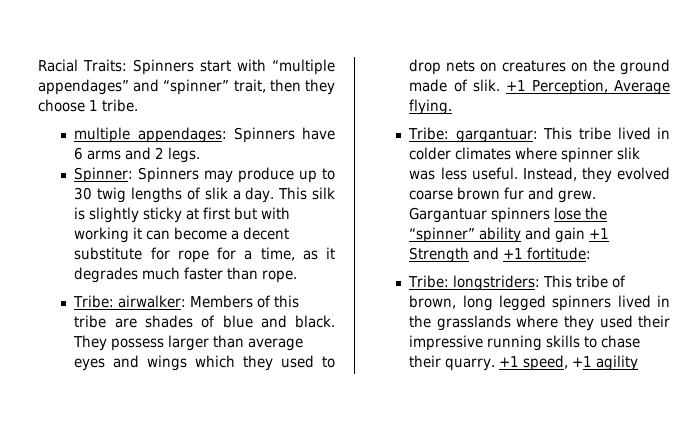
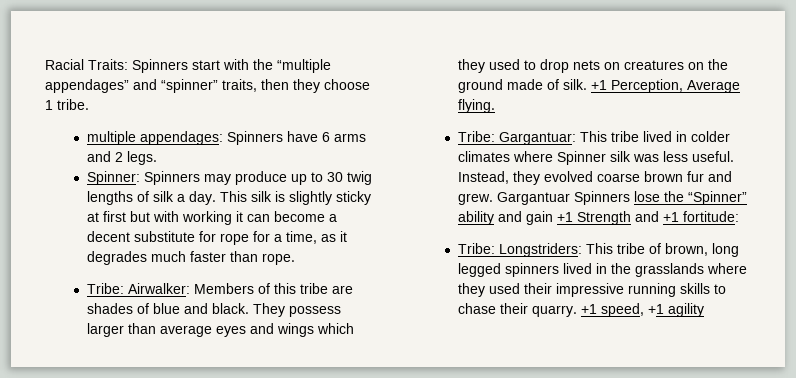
- Racial Traits: Spinners start with “multiple appendages” and “spinner” trait, then they choose 1 tribe.
+ Racial Traits: Spinners start with the “multiple appendages” and “spinner” traits, then they choose 1 tribe.
- Spinner: Spinners may produce up to 30 twig lengths of slik a day.
+ Spinner: Spinners may produce up to 30 twig lengths of silk a day.
- Tribe: airwalker: Members of this tribe are shades of blue and black.
+ Tribe: Airwalker: Members of this tribe are shades of blue and black.
- They possess larger than average eyes and wings which they used to drop nets on creatures on the ground made of slik.
+ They possess larger than average eyes and wings which they used to drop nets on creatures on the ground made of silk.
- Tribe: gargantuar: This tribe lived in colder climates where spinner slik was less useful.
+ Tribe: Gargantuar: This tribe lived in colder climates where Spinner silk was less useful.
- Gargantuar spinners lose the “spinner” ability and gain +1 Strength and +1 fortitude:
+ Gargantuar Spinners lose the “Spinner” ability and gain +1 Strength and +1 fortitude:
- Tribe: longstriders: This tribe of brown, long legged spinners lived in the grasslands where they used their impressive running skills to chase their quarry.
+ Tribe: Longstriders: This tribe of brown, long legged spinners lived in the grasslands where they used their impressive running skills to chase their quarry.

